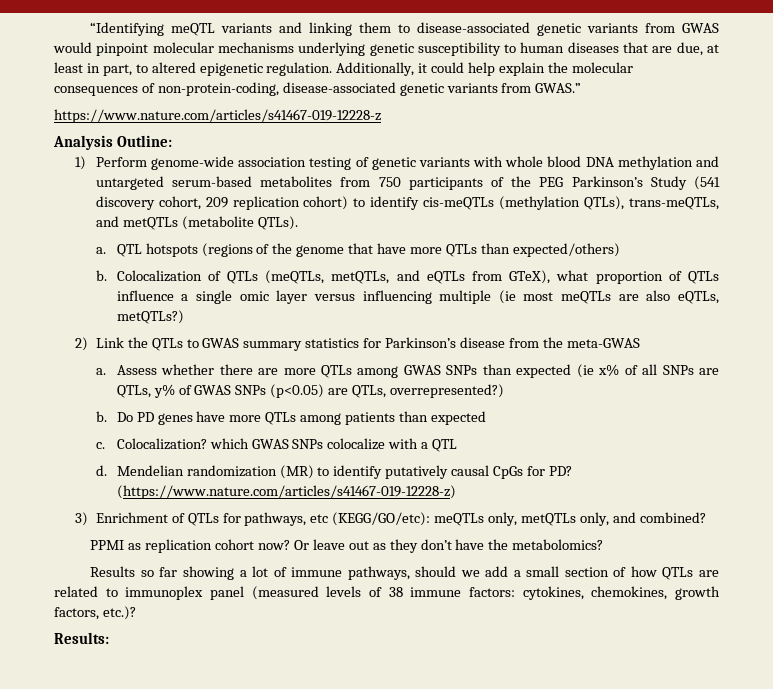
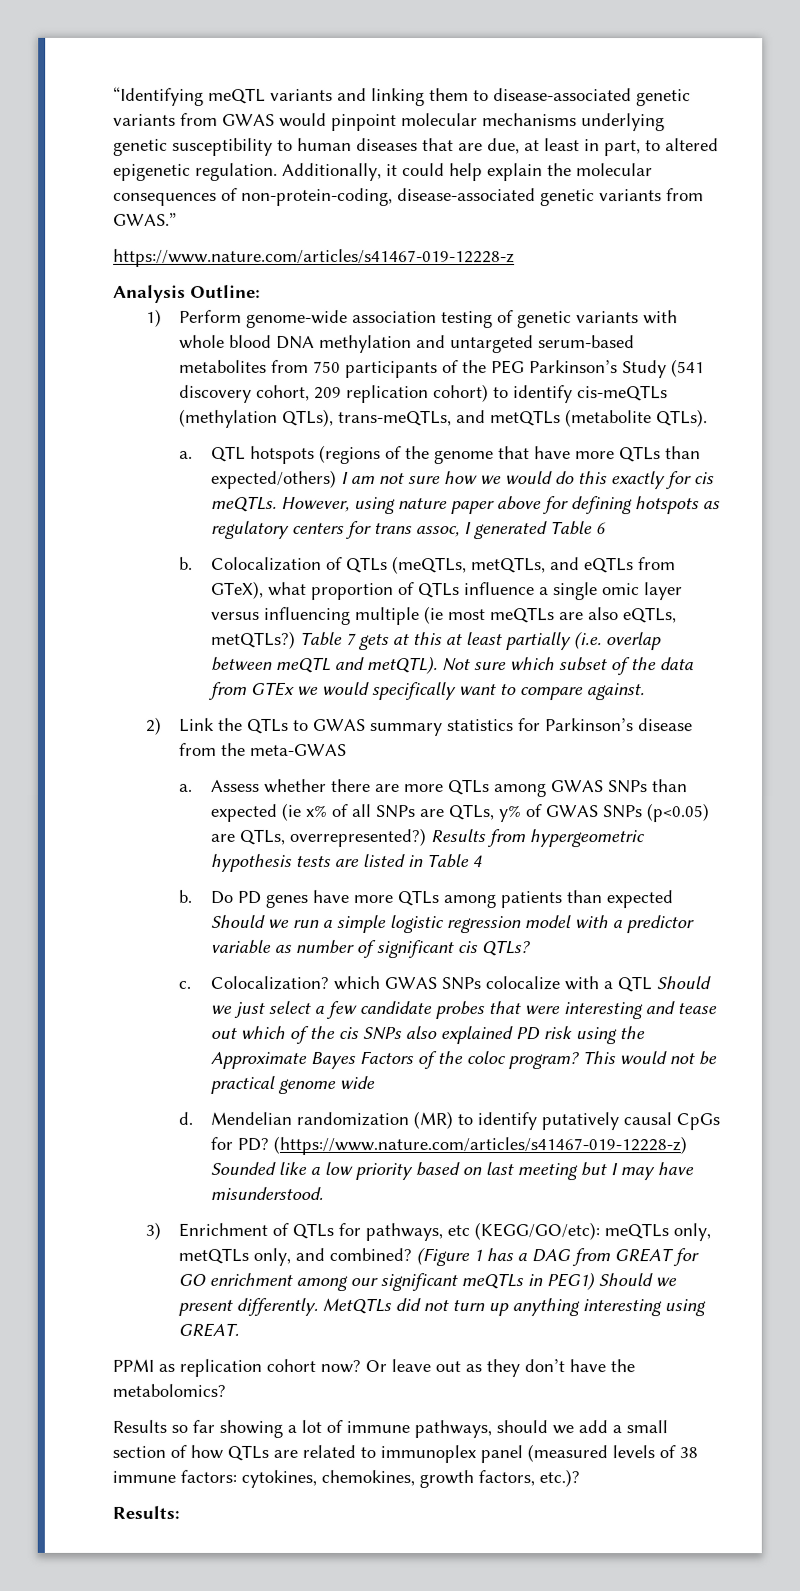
- QTL hotspots (regions of the genome that have more QTLs than expected/others)
+ QTL hotspots (regions of the genome that have more QTLs than expected/others) I am not sure how we would do this exactly for cis meQTLs. However, using nature paper above for defining hotspots as regulatory centers for trans assoc, I generated Table 6
+ Table 7 gets at this at least partially (i.e. overlap between meQTL and metQTL). Not sure which subset of the data from GTEx we would specifically want to compare against.
+ Results from hypergeometric hypothesis tests are listed in Table 4
- Do PD genes have more QTLs among patients than expected
+ Do PD genes have more QTLs among patients than expected Should we run a simple logistic regression model with a predictor variable as number of significant cis QTLs?
- Colocalization? which GWAS SNPs colocalize with a QTL
+ Colocalization? which GWAS SNPs colocalize with a QTL Should we just select a few candidate probes that were interesting and tease out which of the cis SNPs also explained PD risk using the Approximate Bayes Factors of the coloc program? This would not be practical genome wide
- (https://www.nature.com/articles/s41467-019-12228-z)
+ (https://www.nature.com/articles/s41467-019-12228-z) Sounded like a low priority based on last meeting but I may have misunderstood.
+ (Figure 1 has a DAG from GREAT for GO enrichment among our significant meQTLs in PEG1) Should we present differently. MetQTLs did not turn up anything interesting using GREAT.

